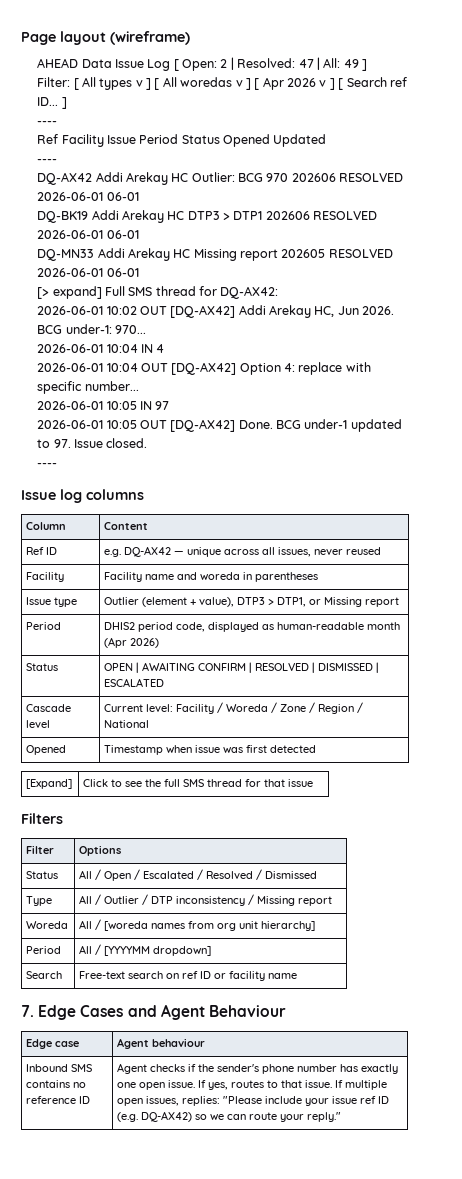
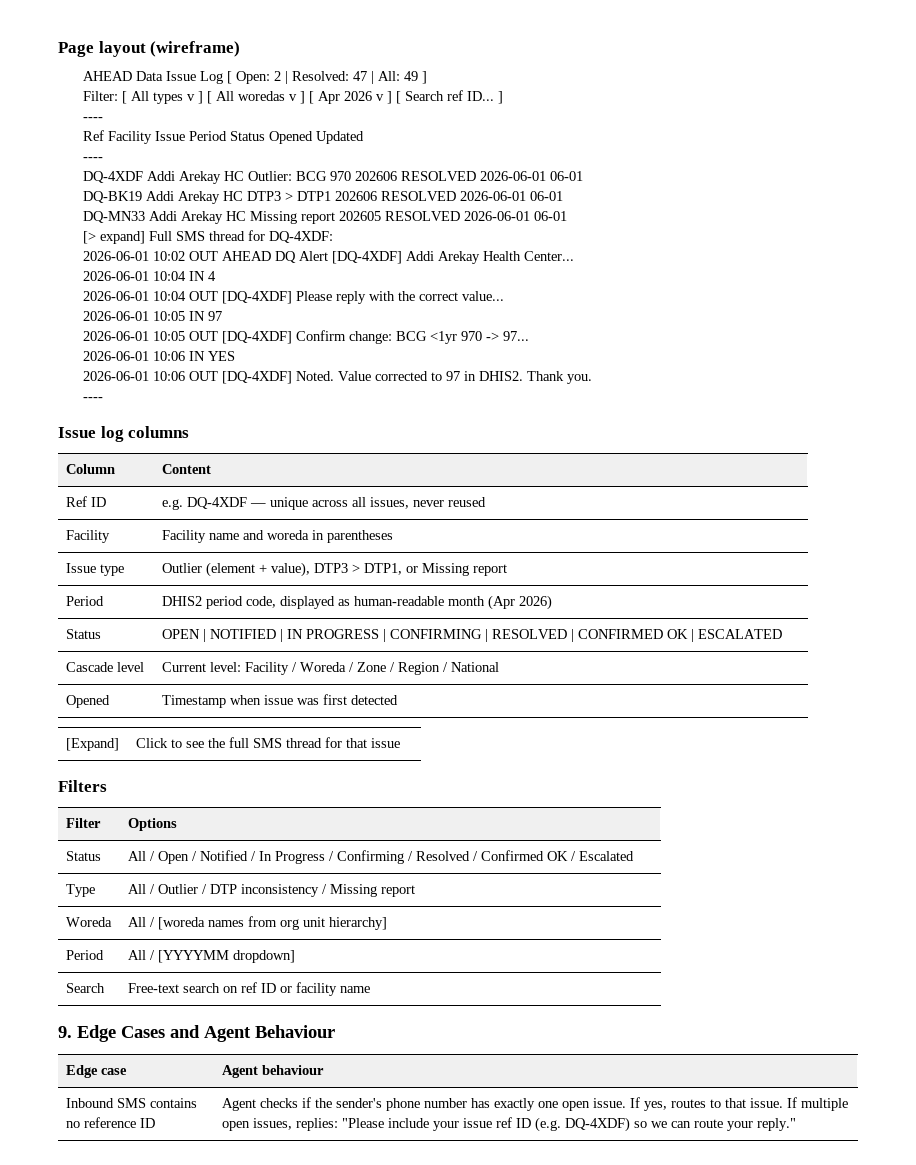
- DQ-AX42 Addi Arekay HC Outlier: BCG 970 202606 RESOLVED 2026-06-01 06-01
+ DQ-4XDF Addi Arekay HC Outlier: BCG 970 202606 RESOLVED 2026-06-01 06-01
- [> expand] Full SMS thread for DQ-AX42:
+ [> expand] Full SMS thread for DQ-4XDF:
- 2026-06-01 10:02 OUT [DQ-AX42] Addi Arekay HC, Jun 2026. BCG under-1: 970...
+ 2026-06-01 10:02 OUT AHEAD DQ Alert [DQ-4XDF] Addi Arekay Health Center...
- 2026-06-01 10:04 OUT [DQ-AX42] Option 4: replace with specific number...
+ 2026-06-01 10:04 OUT [DQ-4XDF] Please reply with the correct value...
- 2026-06-01 10:05 OUT [DQ-AX42] Done. BCG under-1 updated to 97. Issue closed.
+ 2026-06-01 10:05 OUT [DQ-4XDF] Confirm change: BCG <1yr 970 -> 97...
+ 2026-06-01 10:06 IN YES
+ 2026-06-01 10:06 OUT [DQ-4XDF] Noted. Value corrected to 97 in DHIS2. Thank you.
- Ref ID | e.g. DQ-AX42 — unique across all issues, never reused
+ Ref ID | e.g. DQ-4XDF — unique across all issues, never reused
- Status | OPEN | AWAITING CONFIRM | RESOLVED | DISMISSED | ESCALATED
+ Status | OPEN | NOTIFIED | IN PROGRESS | CONFIRMING | RESOLVED | CONFIRMED OK | ESCALATED
- Status | All / Open / Escalated / Resolved / Dismissed
+ Status | All / Open / Notified / In Progress / Confirming / Resolved / Confirmed OK / Escalated
- 7. Edge Cases and Agent Behaviour
+ 9. Edge Cases and Agent Behaviour
- If multiple open issues, replies: "Please include your issue ref ID (e.g. DQ-AX42) so we can route your reply."
+ If multiple open issues, replies: "Please include your issue ref ID (e.g. DQ-4XDF) so we can route your reply."

